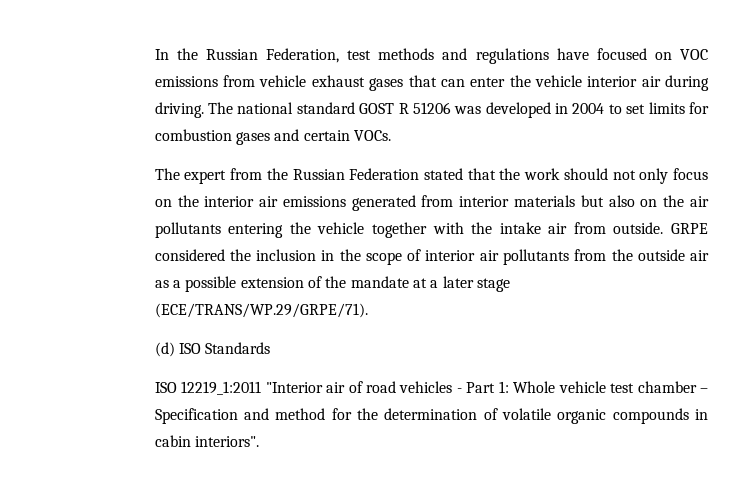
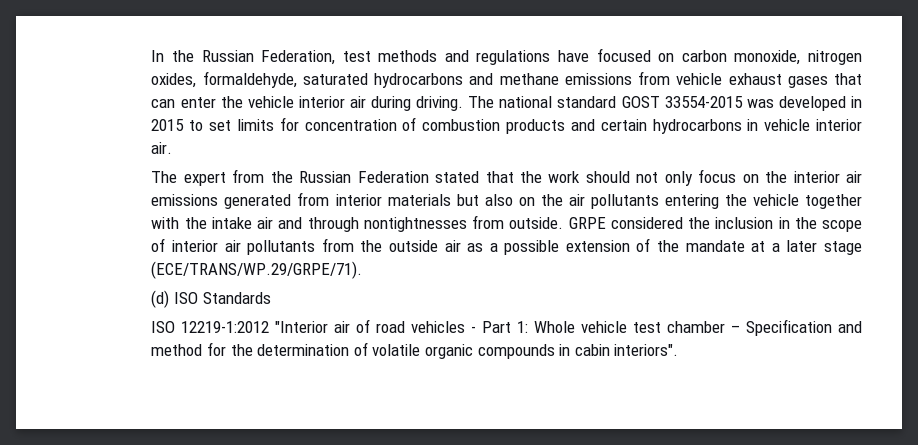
- In the Russian Federation, test methods and regulations have focused on VOC emissions from vehicle exhaust gases that can enter the vehicle interior air during driving.
+ In the Russian Federation, test methods and regulations have focused on carbon monoxide, nitrogen oxides, formaldehyde, saturated hydrocarbons and methane emissions from vehicle exhaust gases that can enter the vehicle interior air during driving.
- The national standard GOST R 51206 was developed in 2004 to set limits for combustion gases and certain VOCs.
+ The national standard GOST 33554-2015 was developed in 2015 to set limits for concentration of combustion products and certain hydrocarbons in vehicle interior air.
- The expert from the Russian Federation stated that the work should not only focus on the interior air emissions generated from interior materials but also on the air pollutants entering the vehicle together with the intake air from outside.
+ The expert from the Russian Federation stated that the work should not only focus on the interior air emissions generated from interior materials but also on the air pollutants entering the vehicle together with the intake air and through nontightnesses from outside.
- ISO 12219_1:2011 "Interior air of road vehicles - Part 1: Whole vehicle test chamber – Specification and method for the determination of volatile organic compounds in cabin interiors".
+ ISO 12219-1:2012 "Interior air of road vehicles - Part 1: Whole vehicle test chamber – Specification and method for the determination of volatile organic compounds in cabin interiors".

